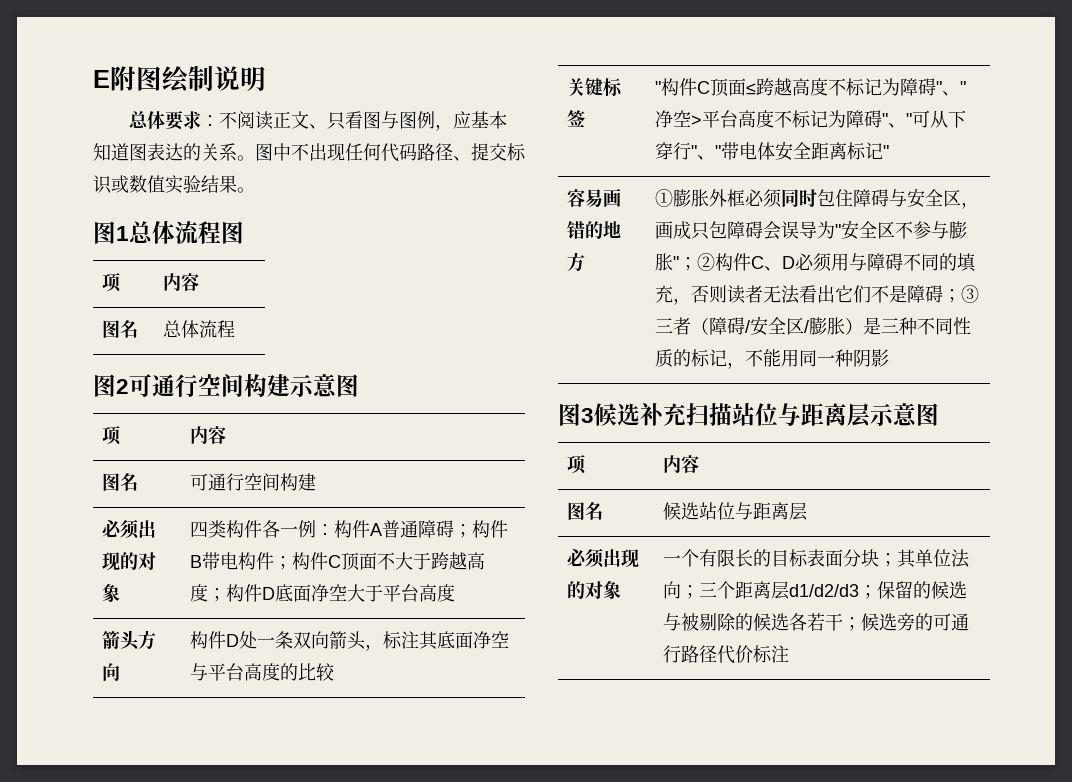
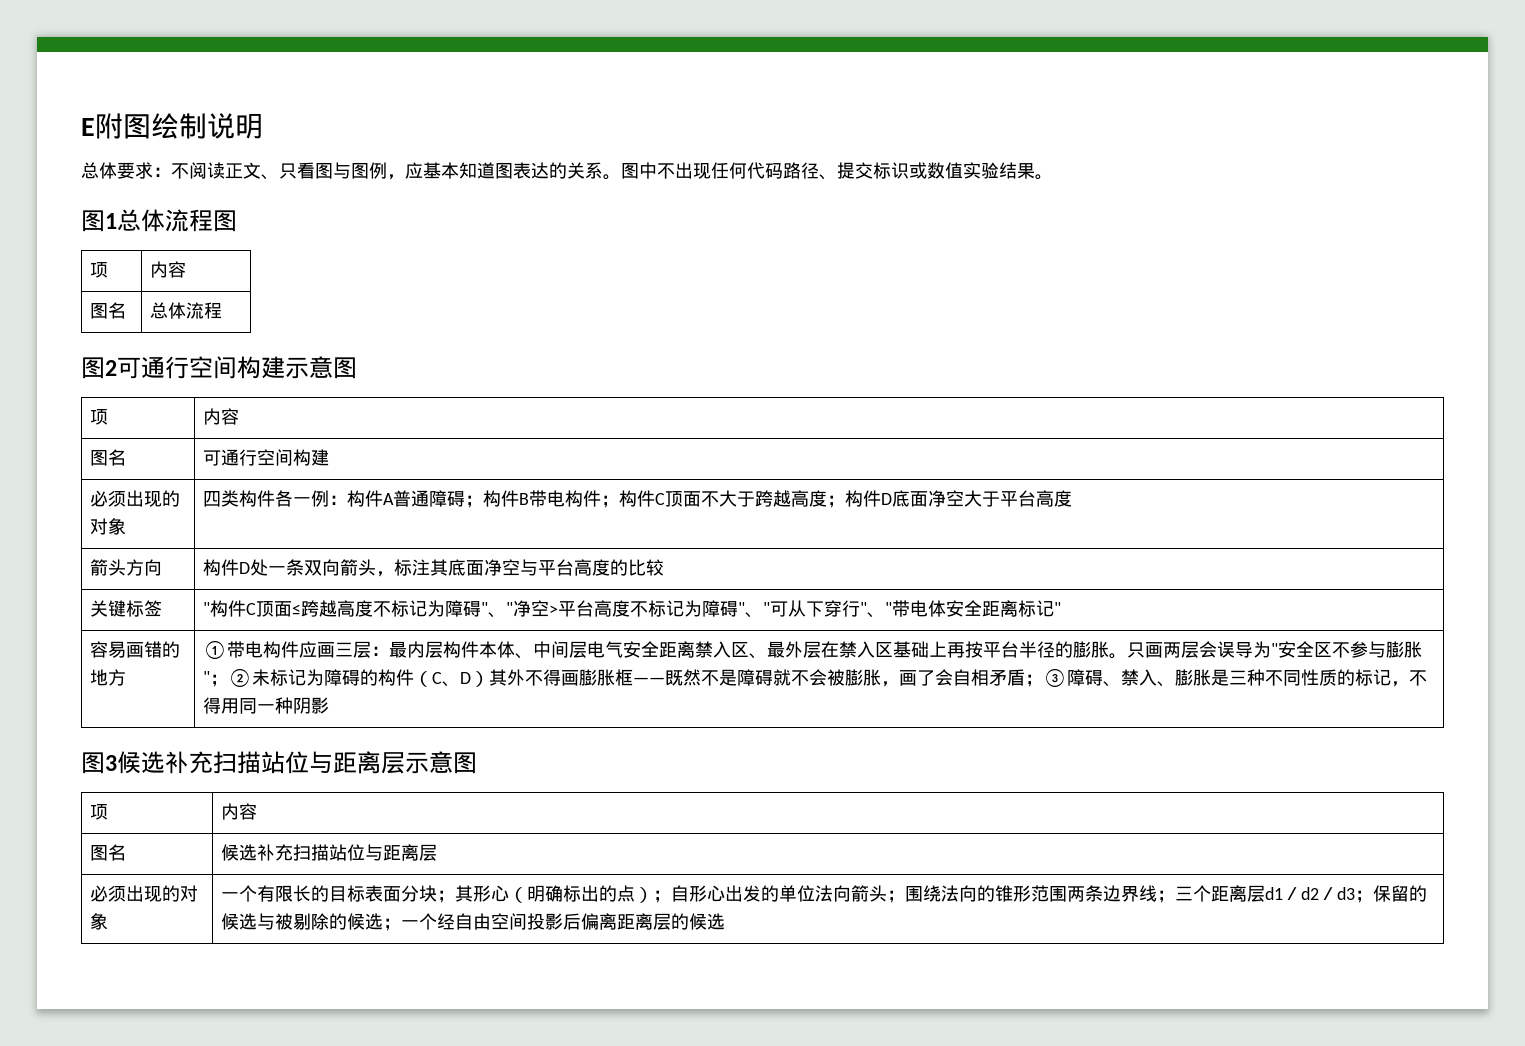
- ①膨胀外框必须同时包住障碍与安全区，画成只包障碍会误导为"安全区不参与膨胀"；②构件C、D必须用与障碍不同的填充，否则读者无法看出它们不是障碍；③三者（障碍/安全区/膨胀）是三种不同性质的标记，不能用同一种阴影
+ ①带电构件应画三层：最内层构件本体、中间层电气安全距离禁入区、最外层在禁入区基础上再按平台半径的膨胀。只画两层会误导为"安全区不参与膨胀"；②未标记为障碍的构件（C、D）其外不得画膨胀框——既然不是障碍就不会被膨胀，画了会自相矛盾；③障碍、禁入、膨胀是三种不同性质的标记，不得用同一种阴影
- 图名 | 候选站位与距离层
+ 图名 | 候选补充扫描站位与距离层
- 一个有限长的目标表面分块；其单位法向；三个距离层d1/d2/d3；保留的候选与被剔除的候选各若干；候选旁的可通行路径代价标注
+ 一个有限长的目标表面分块；其形心（明确标出的点）；自形心出发的单位法向箭头；围绕法向的锥形范围两条边界线；三个距离层d1／d2／d3；保留的候选与被剔除的候选；一个经自由空间投影后偏离距离层的候选

